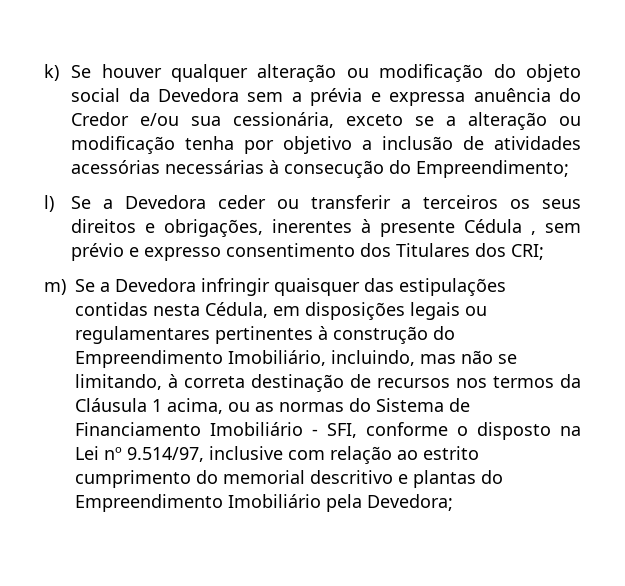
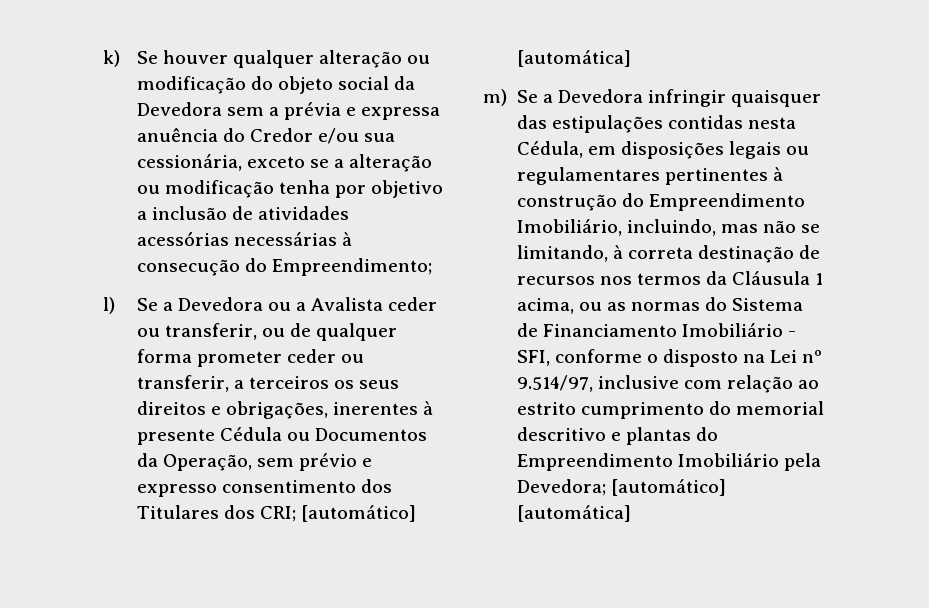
- l) Se a Devedora ceder ou transferir a terceiros os seus direitos e obrigações, inerentes à presente Cédula , sem prévio e expresso consentimento dos Titulares dos CRI;
+ l) Se a Devedora ou a Avalista ceder ou transferir, ou de qualquer forma prometer ceder ou transferir, a terceiros os seus direitos e obrigações, inerentes à presente Cédula ou Documentos da Operação, sem prévio e expresso consentimento dos Titulares dos CRI; [automático] [automática]
- m) Se a Devedora infringir quaisquer das estipulações contidas nesta Cédula, em disposições legais ou regulamentares pertinentes à construção do Empreendimento Imobiliário, incluindo, mas não se limitando, à correta destinação de recursos nos termos da Cláusula 1 acima, ou as normas do Sistema de Financiamento Imobiliário - SFI, conforme o disposto na Lei nº 9.514/97, inclusive com relação ao estrito cumprimento do memorial descritivo e plantas do Empreendimento Imobiliário pela Devedora;
+ m) Se a Devedora infringir quaisquer das estipulações contidas nesta Cédula, em disposições legais ou regulamentares pertinentes à construção do Empreendimento Imobiliário, incluindo, mas não se limitando, à correta destinação de recursos nos termos da Cláusula 1 acima, ou as normas do Sistema de Financiamento Imobiliário - SFI, conforme o disposto na Lei nº 9.514/97, inclusive com relação ao estrito cumprimento do memorial descritivo e plantas do Empreendimento Imobiliário pela Devedora; [automático] [automática]

